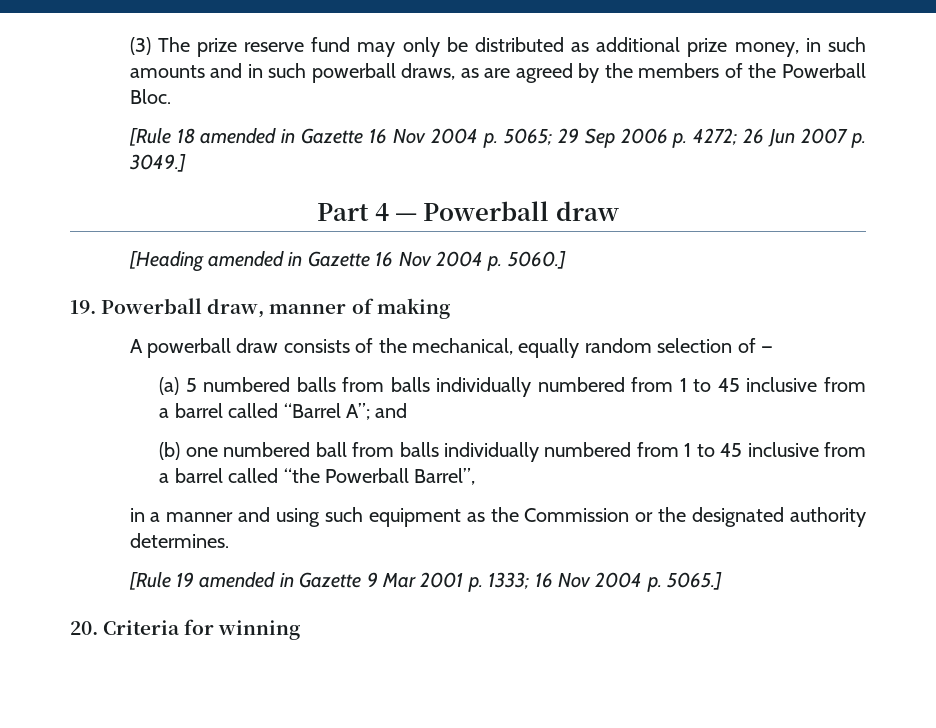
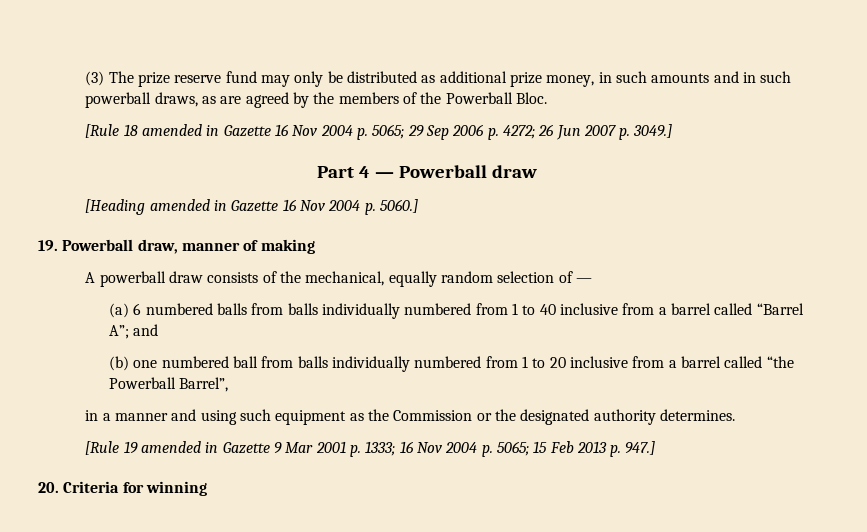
- (a) 5 numbered balls from balls individually numbered from 1 to 45 inclusive from a barrel called “Barrel A”; and
+ (a) 6 numbered balls from balls individually numbered from 1 to 40 inclusive from a barrel called “Barrel A”; and
- (b) one numbered ball from balls individually numbered from 1 to 45 inclusive from a barrel called “the Powerball Barrel”,
+ (b) one numbered ball from balls individually numbered from 1 to 20 inclusive from a barrel called “the Powerball Barrel”,
- [Rule 19 amended in Gazette 9 Mar 2001 p. 1333; 16 Nov 2004 p. 5065.]
+ [Rule 19 amended in Gazette 9 Mar 2001 p. 1333; 16 Nov 2004 p. 5065; 15 Feb 2013 p. 947.]

